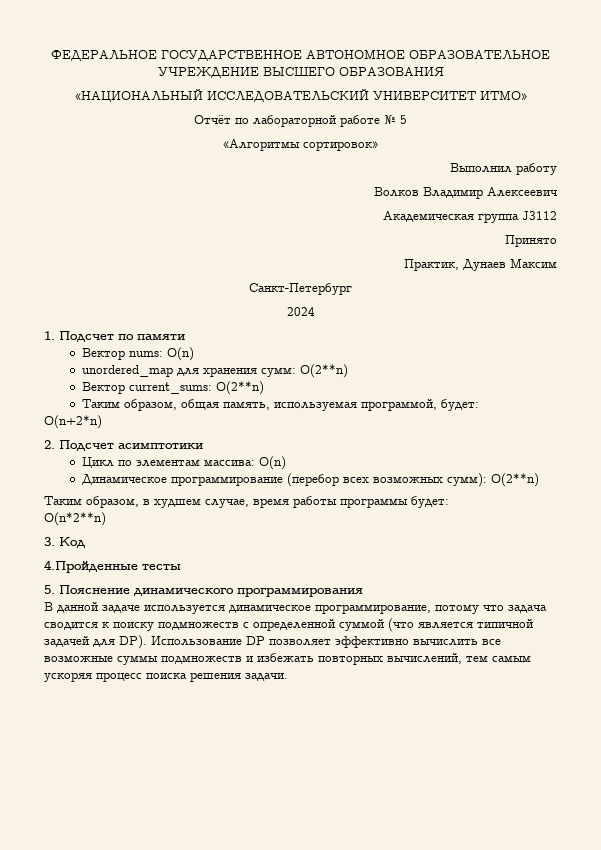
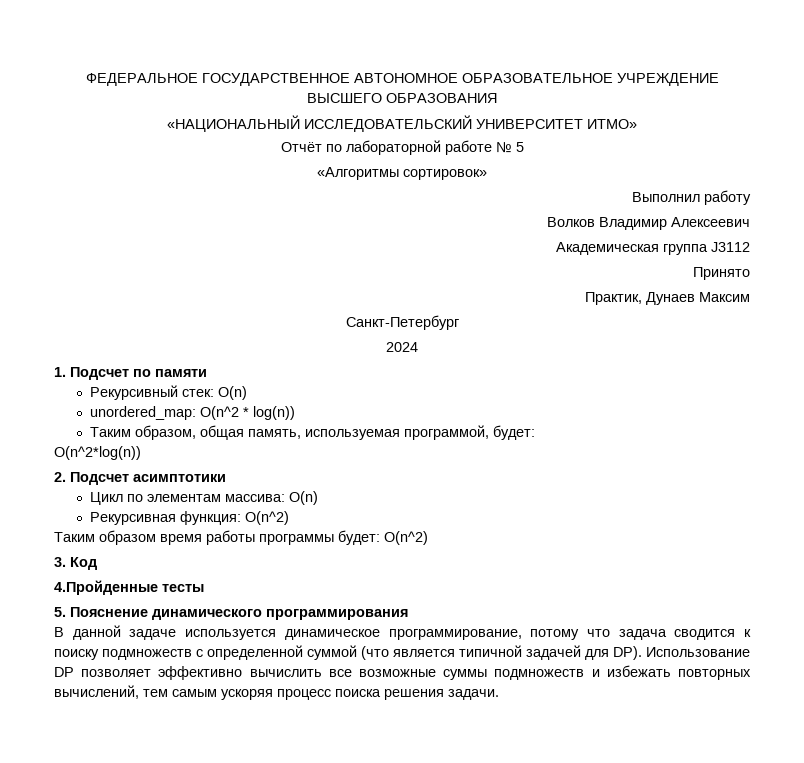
- Вектор nums: O(n)
- unordered_map для хранения сумм: O(2**n)
- Вектор current_sums: O(2**n)
+ Рекурсивный стек: O(n)
+ unordered_map: O(n^2 * log(n))
- O(n+2*n)
+ O(n^2*log(n))
- Динамическое программирование (перебор всех возможных сумм): O(2**n)
- Таким образом, в худшем случае, время работы программы будет:
- O(n*2**n)
+ Рекурсивная функция: O(n^2)
+ Таким образом время работы программы будет: O(n^2)

